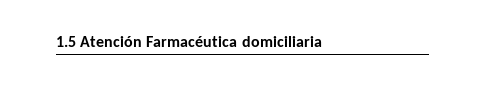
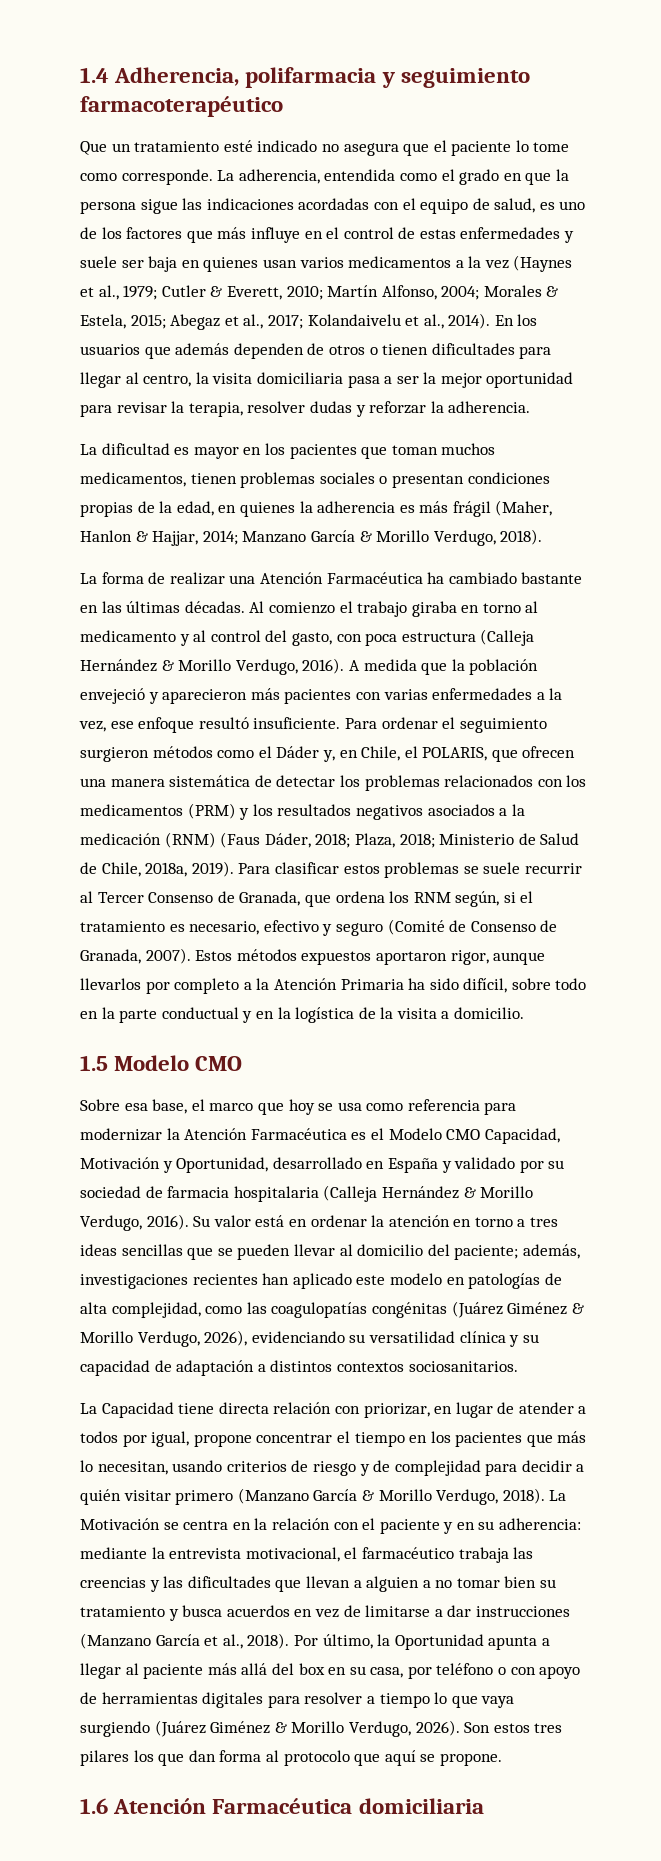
- 1.5 Atención Farmacéutica domiciliaria
+ 1.4 Adherencia, polifarmacia y seguimiento farmacoterapéutico
+ Que un tratamiento esté indicado no asegura que el paciente lo tome como corresponde. La adherencia, entendida como el grado en que la persona sigue las indicaciones acordadas con el equipo de salud, es uno de los factores que más influye en el control de estas enfermedades y suele ser baja en quienes usan varios medicamentos a la vez (Haynes et al., 1979; Cutler & Everett, 2010; Martín Alfonso, 2004; Morales & Estela, 2015; Abegaz et al., 2017; Kolandaivelu et al., 2014). En los usuarios que además dependen de otros o tienen dificultades para llegar al centro, la visita domiciliaria pasa a ser la mejor oportunidad para revisar la terapia, resolver dudas y reforzar la adherencia.
+ La dificultad es mayor en los pacientes que toman muchos medicamentos, tienen problemas sociales o presentan condiciones propias de la edad, en quienes la adherencia es más frágil (Maher, Hanlon & Hajjar, 2014; Manzano García & Morillo Verdugo, 2018).
+ La forma de realizar una Atención Farmacéutica ha cambiado bastante en las últimas décadas. Al comienzo el trabajo giraba en torno al medicamento y al control del gasto, con poca estructura (Calleja Hernández & Morillo Verdugo, 2016). A medida que la población envejeció y aparecieron más pacientes con varias enfermedades a la vez, ese enfoque resultó insuficiente. Para ordenar el seguimiento surgieron métodos como el Dáder y, en Chile, el POLARIS, que ofrecen una manera sistemática de detectar los problemas relacionados con los medicamentos (PRM) y los resultados negativos asociados a la medicación (RNM) (Faus Dáder, 2018; Plaza, 2018; Ministerio de Salud de Chile, 2018a, 2019). Para clasificar estos problemas se suele recurrir al Tercer Consenso de Granada, que ordena los RNM según, si el tratamiento es necesario, efectivo y seguro (Comité de Consenso de Granada, 2007). Estos métodos expuestos aportaron rigor, aunque llevarlos por completo a la Atención Primaria ha sido difícil, sobre todo en la parte conductual y en la logística de la visita a domicilio.
+ 1.5 Modelo CMO
+ Sobre esa base, el marco que hoy se usa como referencia para modernizar la Atención Farmacéutica es el Modelo CMO Capacidad, Motivación y Oportunidad, desarrollado en España y validado por su sociedad de farmacia hospitalaria (Calleja Hernández & Morillo Verdugo, 2016). Su valor está en ordenar la atención en torno a tres ideas sencillas que se pueden llevar al domicilio del paciente; además, investigaciones recientes han aplicado este modelo en patologías de alta complejidad, como las coagulopatías congénitas (Juárez Giménez & Morillo Verdugo, 2026), evidenciando su versatilidad clínica y su capacidad de adaptación a distintos contextos sociosanitarios.
+ La Capacidad tiene directa relación con priorizar, en lugar de atender a todos por igual, propone concentrar el tiempo en los pacientes que más lo necesitan, usando criterios de riesgo y de complejidad para decidir a quién visitar primero (Manzano García & Morillo Verdugo, 2018). La Motivación se centra en la relación con el paciente y en su adherencia: mediante la entrevista motivacional, el farmacéutico trabaja las creencias y las dificultades que llevan a alguien a no tomar bien su tratamiento y busca acuerdos en vez de limitarse a dar instrucciones (Manzano García et al., 2018). Por último, la Oportunidad apunta a llegar al paciente más allá del box en su casa, por teléfono o con apoyo de herramientas digitales para resolver a tiempo lo que vaya surgiendo (Juárez Giménez & Morillo Verdugo, 2026). Son estos tres pilares los que dan forma al protocolo que aquí se propone.
+ 1.6 Atención Farmacéutica domiciliaria

